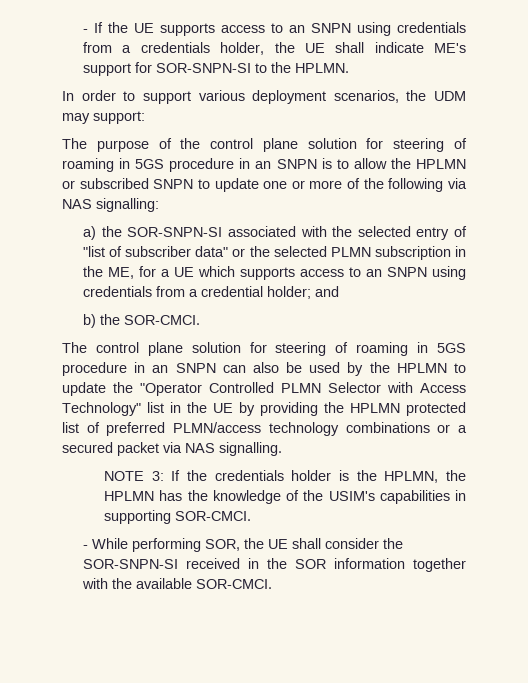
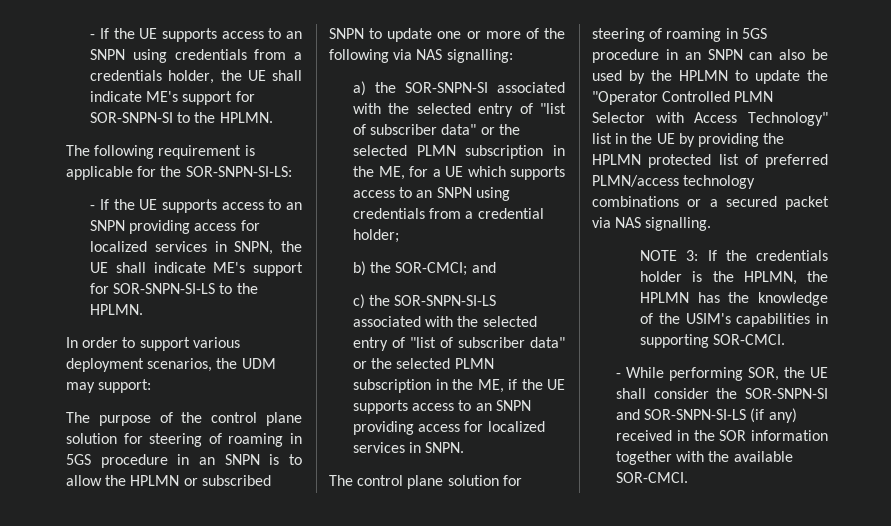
+ The following requirement is applicable for the SOR-SNPN-SI-LS:
+ - If the UE supports access to an SNPN providing access for localized services in SNPN, the UE shall indicate ME's support for SOR-SNPN-SI-LS to the HPLMN.
- a) the SOR-SNPN-SI associated with the selected entry of "list of subscriber data" or the selected PLMN subscription in the ME, for a UE which supports access to an SNPN using credentials from a credential holder; and
+ a) the SOR-SNPN-SI associated with the selected entry of "list of subscriber data" or the selected PLMN subscription in the ME, for a UE which supports access to an SNPN using credentials from a credential holder;
- b) the SOR-CMCI.
+ b) the SOR-CMCI; and
+ c) the SOR-SNPN-SI-LS associated with the selected entry of "list of subscriber data" or the selected PLMN subscription in the ME, if the UE supports access to an SNPN providing access for localized services in SNPN.
- - While performing SOR, the UE shall consider the SOR-SNPN-SI received in the SOR information together with the available SOR-CMCI.
+ - While performing SOR, the UE shall consider the SOR-SNPN-SI and SOR-SNPN-SI-LS (if any) received in the SOR information together with the available SOR-CMCI.

